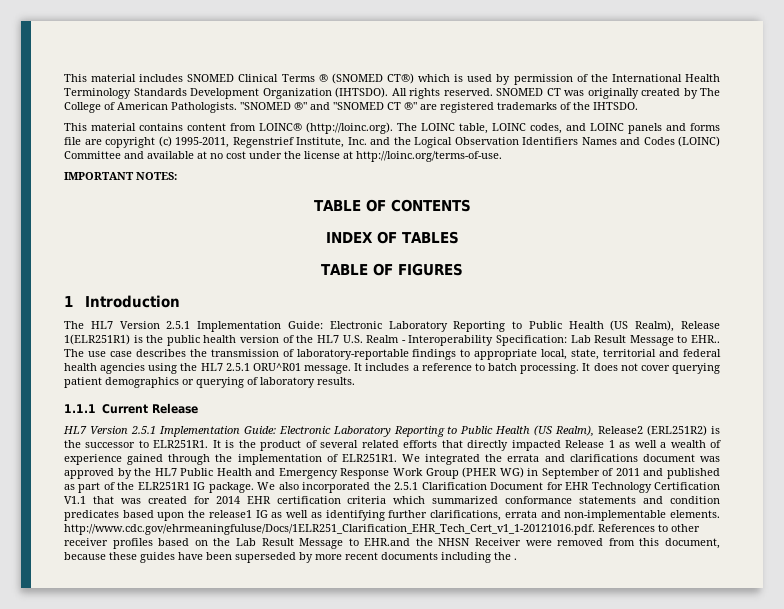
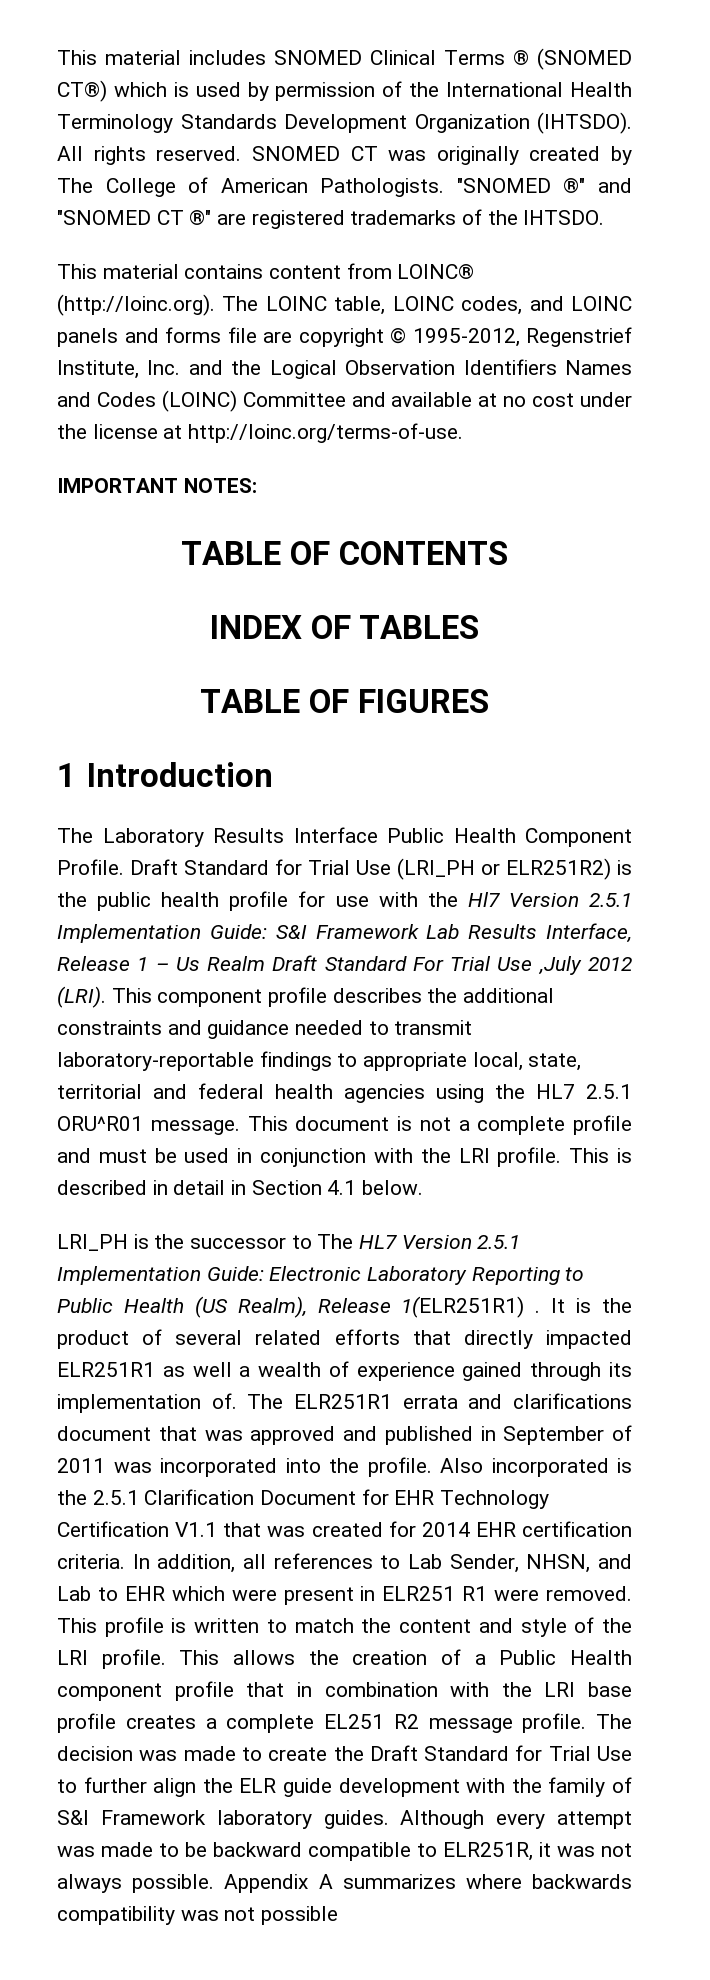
- This material contains content from LOINC® (http://loinc.org). The LOINC table, LOINC codes, and LOINC panels and forms file are copyright (c) 1995-2011, Regenstrief Institute, Inc. and the Logical Observation Identifiers Names and Codes (LOINC) Committee and available at no cost under the license at http://loinc.org/terms-of-use.
+ This material contains content from LOINC® (http://loinc.org). The LOINC table, LOINC codes, and LOINC panels and forms file are copyright © 1995-2012, Regenstrief Institute, Inc. and the Logical Observation Identifiers Names and Codes (LOINC) Committee and available at no cost under the license at http://loinc.org/terms-of-use.
- The HL7 Version 2.5.1 Implementation Guide: Electronic Laboratory Reporting to Public Health (US Realm), Release 1(ELR251R1) is the public health version of the HL7 U.S. Realm - Interoperability Specification: Lab Result Message to EHR.. The use case describes the transmission of laboratory-reportable findings to appropriate local, state, territorial and federal health agencies using the HL7 2.5.1 ORU^R01 message.
+ The Laboratory Results Interface Public Health Component Profile. Draft Standard for Trial Use (LRI_PH or ELR251R2) is the public health profile for use with the Hl7 Version 2.5.1 Implementation Guide: S&I Framework Lab Results Interface, Release 1 – Us Realm Draft Standard For Trial Use ,July 2012 (LRI). This component profile describes the additional constraints and guidance needed to transmit laboratory-reportable findings to appropriate local, state, territorial and federal health agencies using the HL7 2.5.1 ORU^R01 message.
- It includes a reference to batch processing. It does not cover querying patient demographics or querying of laboratory results.
- 1.1.1 Current Release
- HL7 Version 2.5.1 Implementation Guide: Electronic Laboratory Reporting to Public Health (US Realm), Release2 (ERL251R2) is the successor to ELR251R1.
+ This document is not a complete profile and must be used in conjunction with the LRI profile. This is described in detail in Section 4.1 below.
+ LRI_PH is the successor to The HL7 Version 2.5.1 Implementation Guide: Electronic Laboratory Reporting to Public Health (US Realm), Release 1(ELR251R1) .
- It is the product of several related efforts that directly impacted Release 1 as well a wealth of experience gained through the implementation of ELR251R1. We integrated the errata and clarifications document was approved by the HL7 Public Health and Emergency Response Work Group (PHER WG) in September of 2011 and published as part of the ELR251R1 IG package. We also incorporated the 2.5.1 Clarification Document for EHR Technology Certification V1.1 that was created for 2014 EHR certification criteria which summarized conformance statements and condition predicates based upon the release1 IG as well as identifying further clarifications, errata and non-implementable elements. http://www.cdc.gov/ehrmeaningfuluse/Docs/1ELR251_Clarification_EHR_Tech_Cert_v1_1-20121016.pdf. References to other receiver profiles based on the Lab Result Message to EHR.and the NHSN Receiver were removed from this document, because these guides have been superseded by more recent documents including the .
+ It is the product of several related efforts that directly impacted ELR251R1 as well a wealth of experience gained through its implementation of. The ELR251R1 errata and clarifications document that was approved and published in September of 2011 was incorporated into the profile. Also incorporated is the 2.5.1 Clarification Document for EHR Technology Certification V1.1 that was created for 2014 EHR certification criteria. In addition, all references to Lab Sender, NHSN, and Lab to EHR which were present in ELR251 R1 were removed. This profile is written to match the content and style of the LRI profile. This allows the creation of a Public Health component profile that in combination with the LRI base profile creates a complete EL251 R2 message profile. The decision was made to create the Draft Standard for Trial Use to further align the ELR guide development with the family of S&I Framework laboratory guides. Although every attempt was made to be backward compatible to ELR251R, it was not always possible. Appendix A summarizes where backwards compatibility was not possible

